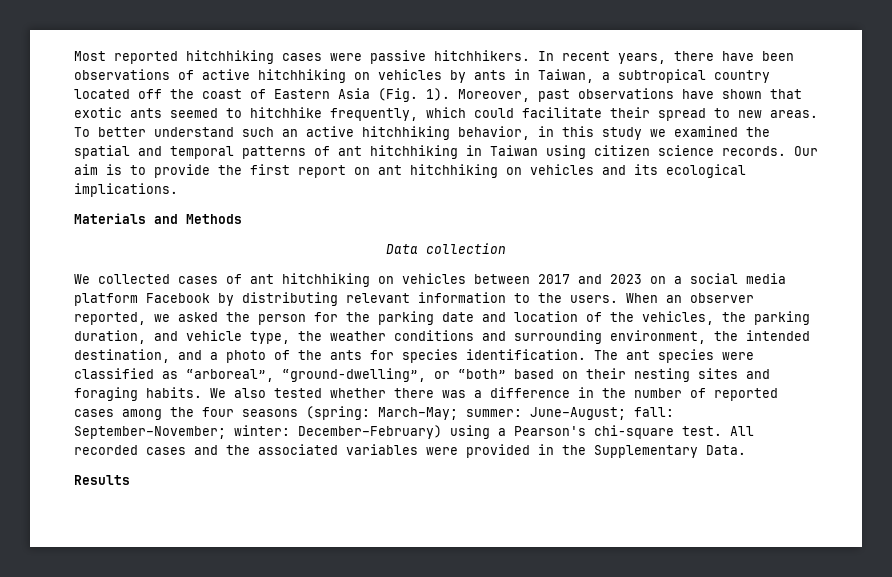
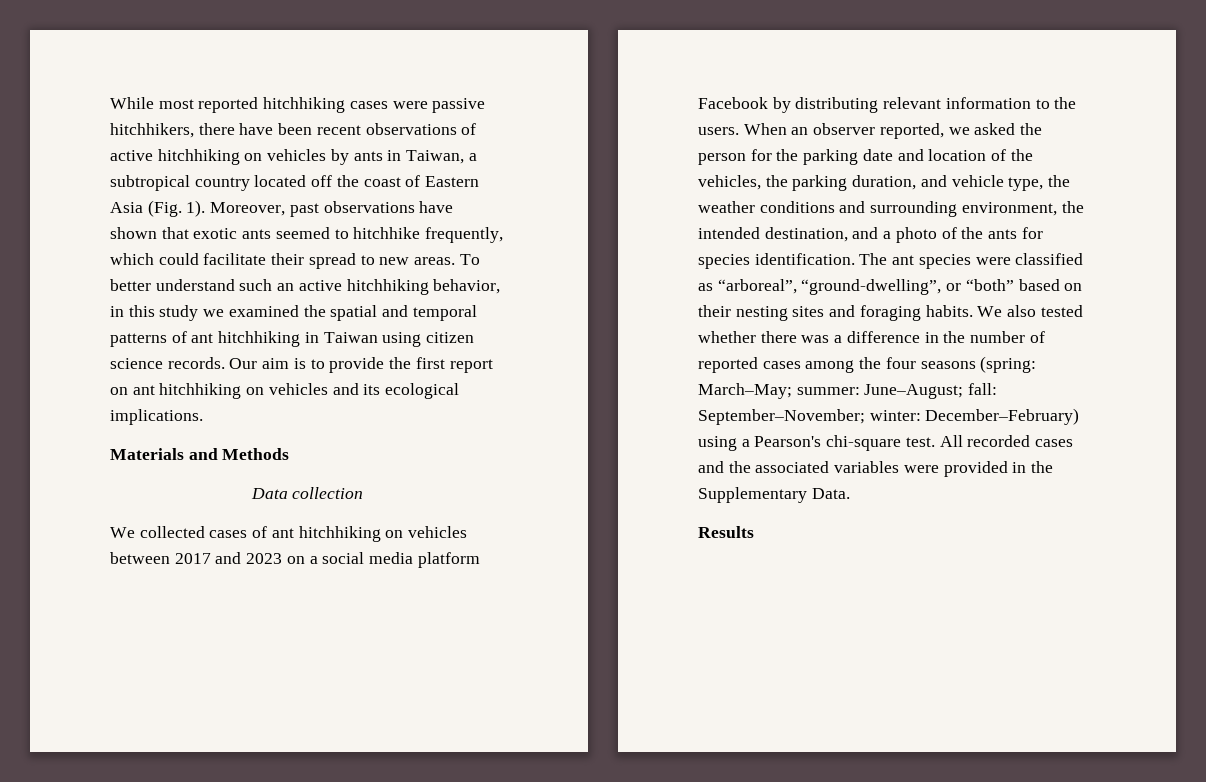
- Most reported hitchhiking cases were passive hitchhikers. In recent years, there have been observations of active hitchhiking on vehicles by ants in Taiwan, a subtropical country located off the coast of Eastern Asia (Fig. 1).
+ While most reported hitchhiking cases were passive hitchhikers, there have been recent observations of active hitchhiking on vehicles by ants in Taiwan, a subtropical country located off the coast of Eastern Asia (Fig. 1).

